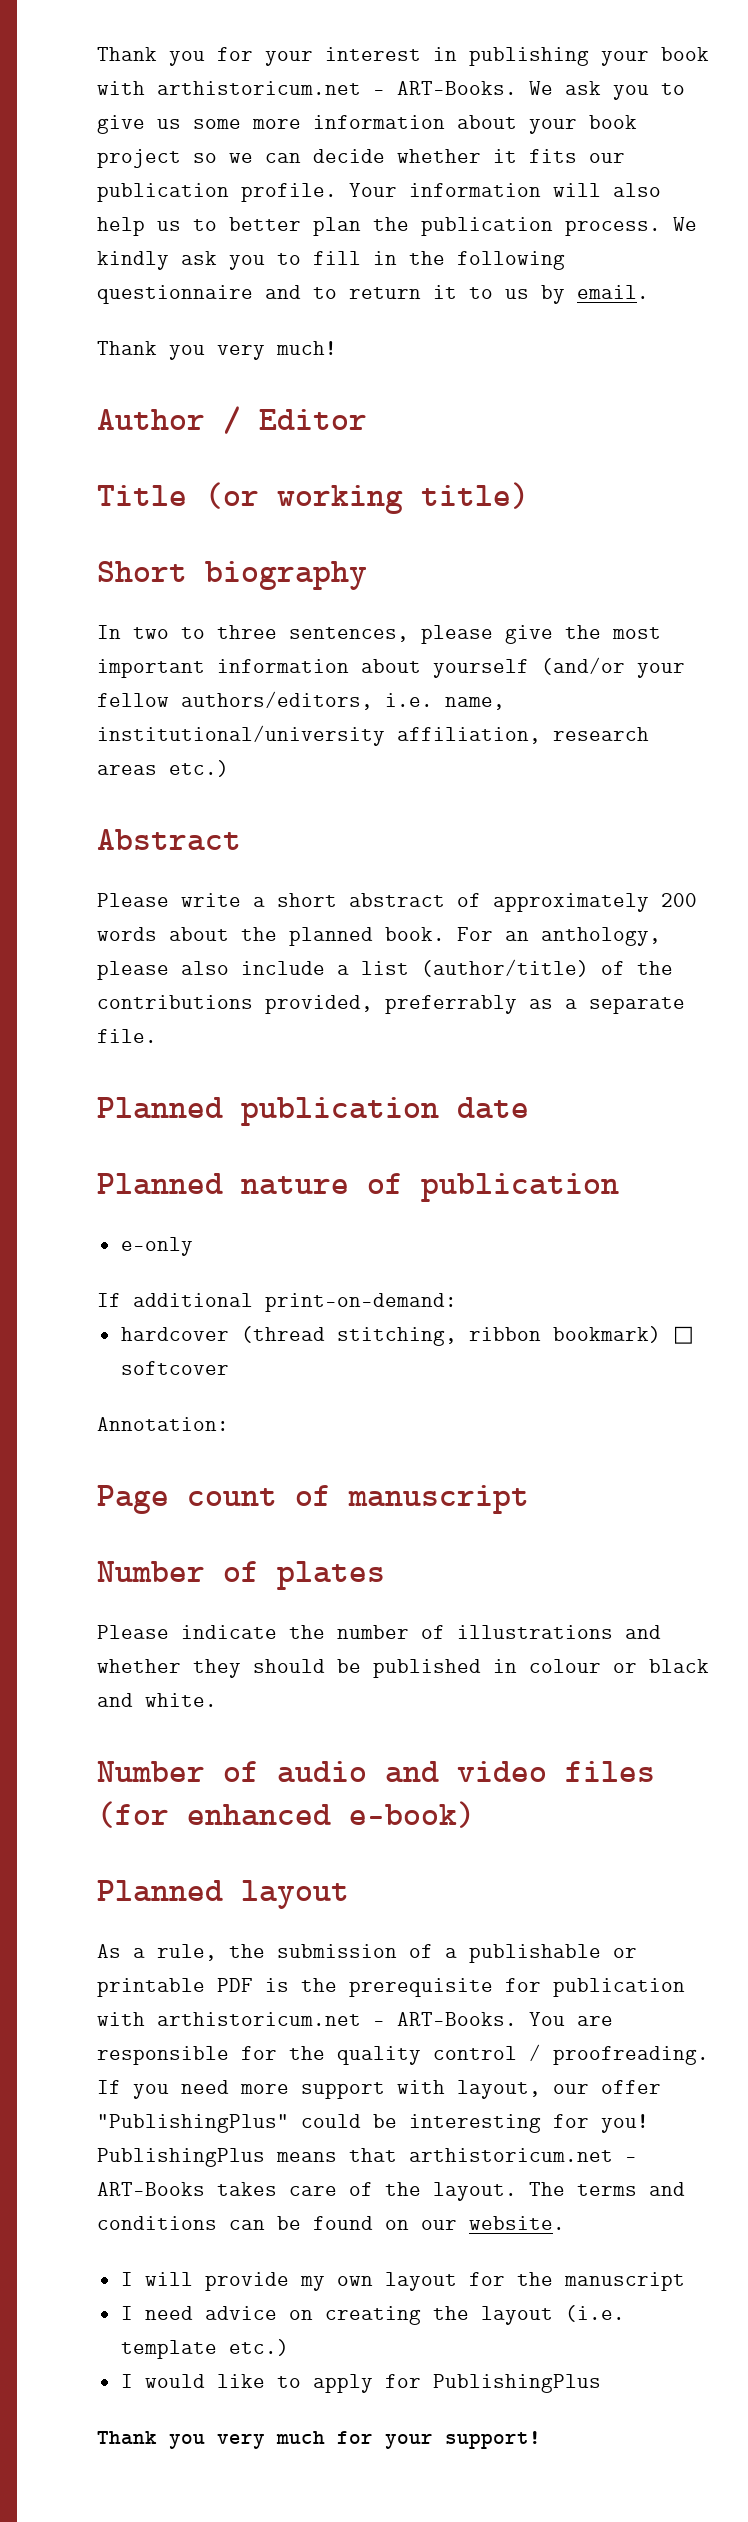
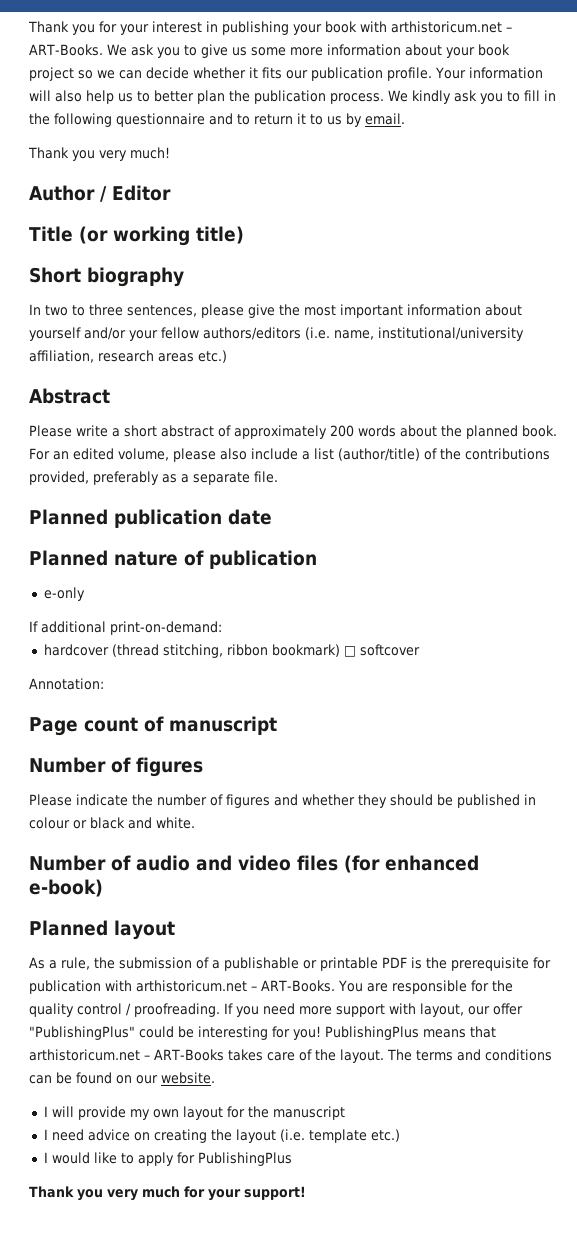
- In two to three sentences, please give the most important information about yourself (and/or your fellow authors/editors, i.e. name, institutional/university affiliation, research areas etc.)
+ In two to three sentences, please give the most important information about yourself and/or your fellow authors/editors (i.e. name, institutional/university affiliation, research areas etc.)
- For an anthology, please also include a list (author/title) of the contributions provided, preferrably as a separate file.
+ For an edited volume, please also include a list (author/title) of the contributions provided, preferably as a separate file.
- Number of plates
+ Number of figures
- Please indicate the number of illustrations and whether they should be published in colour or black and white.
+ Please indicate the number of figures and whether they should be published in colour or black and white.

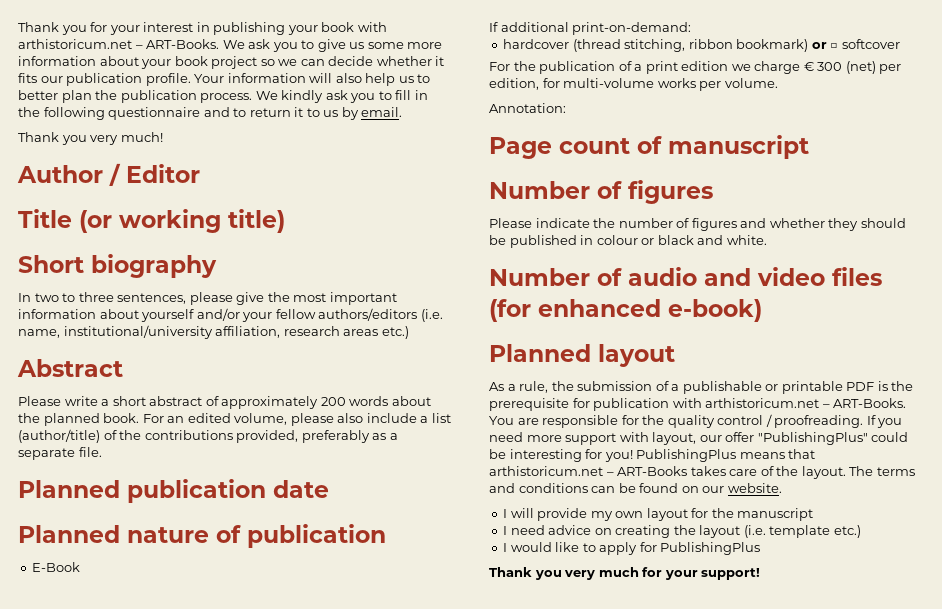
- e-only
+ E-Book
- hardcover (thread stitching, ribbon bookmark) □ softcover
+ hardcover (thread stitching, ribbon bookmark) or □ softcover
+ For the publication of a print edition we charge € 300 (net) per edition, for multi-volume works per volume.

